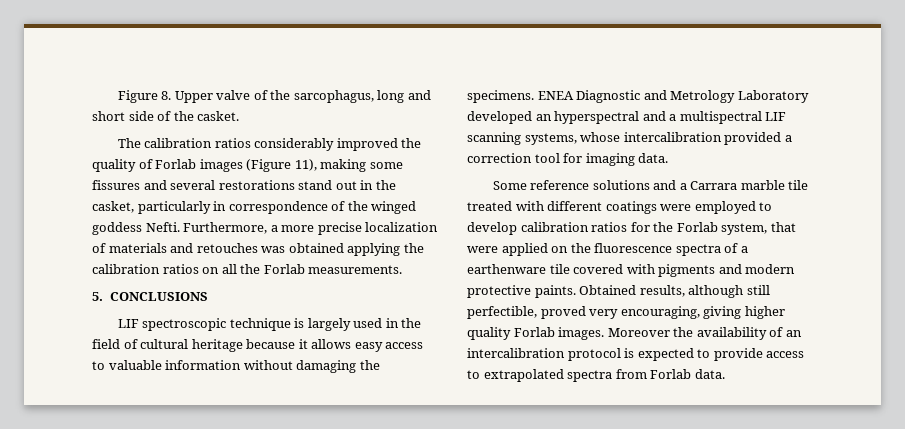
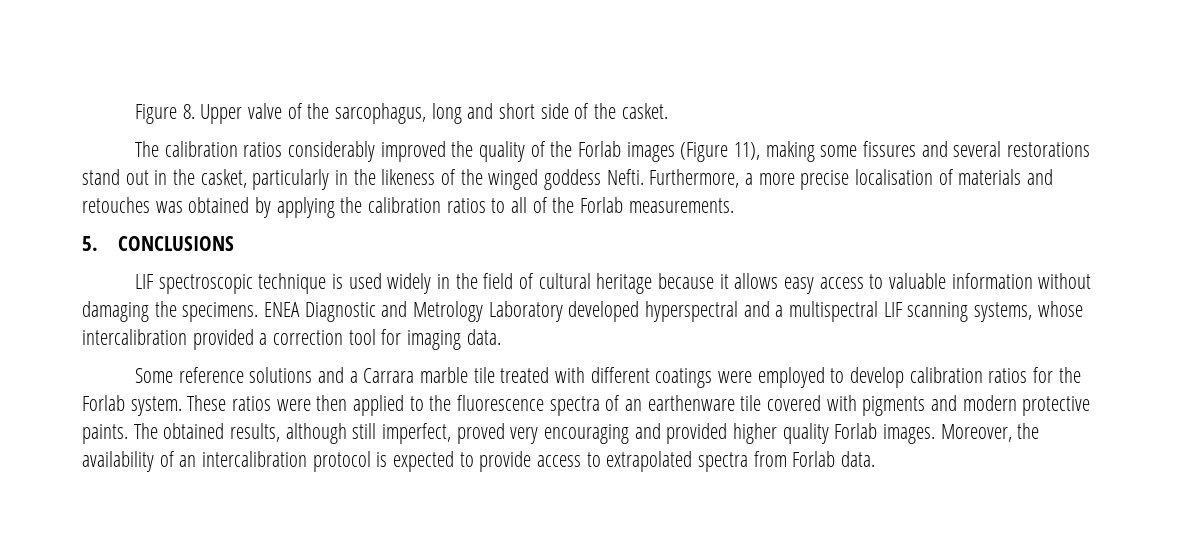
- The calibration ratios considerably improved the quality of Forlab images (Figure 11), making some fissures and several restorations stand out in the casket, particularly in correspondence of the winged goddess Nefti.
+ The calibration ratios considerably improved the quality of the Forlab images (Figure 11), making some fissures and several restorations stand out in the casket, particularly in the likeness of the winged goddess Nefti.
- Furthermore, a more precise localization of materials and retouches was obtained applying the calibration ratios on all the Forlab measurements.
+ Furthermore, a more precise localisation of materials and retouches was obtained by applying the calibration ratios to all of the Forlab measurements.
- LIF spectroscopic technique is largely used in the field of cultural heritage because it allows easy access to valuable information without damaging the specimens.
+ LIF spectroscopic technique is used widely in the field of cultural heritage because it allows easy access to valuable information without damaging the specimens.
- ENEA Diagnostic and Metrology Laboratory developed an hyperspectral and a multispectral LIF scanning systems, whose intercalibration provided a correction tool for imaging data.
+ ENEA Diagnostic and Metrology Laboratory developed hyperspectral and a multispectral LIF scanning systems, whose intercalibration provided a correction tool for imaging data.
- Some reference solutions and a Carrara marble tile treated with different coatings were employed to develop calibration ratios for the Forlab system, that were applied on the fluorescence spectra of a earthenware tile covered with pigments and modern protective paints.
+ Some reference solutions and a Carrara marble tile treated with different coatings were employed to develop calibration ratios for the Forlab system. These ratios were then applied to the fluorescence spectra of an earthenware tile covered with pigments and modern protective paints.
- Obtained results, although still perfectible, proved very encouraging, giving higher quality Forlab images.
+ The obtained results, although still imperfect, proved very encouraging and provided higher quality Forlab images.
- Moreover the availability of an intercalibration protocol is expected to provide access to extrapolated spectra from Forlab data.
+ Moreover, the availability of an intercalibration protocol is expected to provide access to extrapolated spectra from Forlab data.

